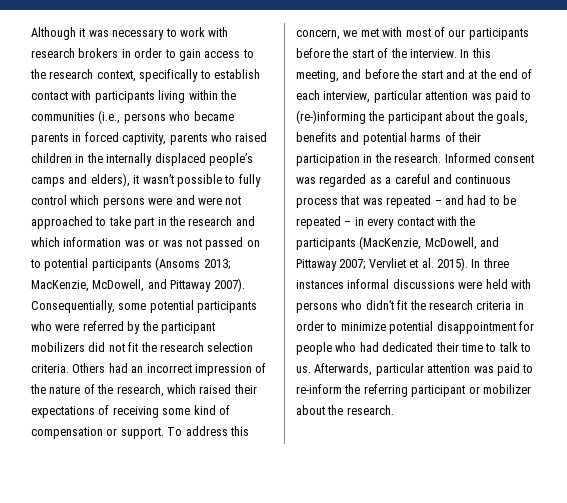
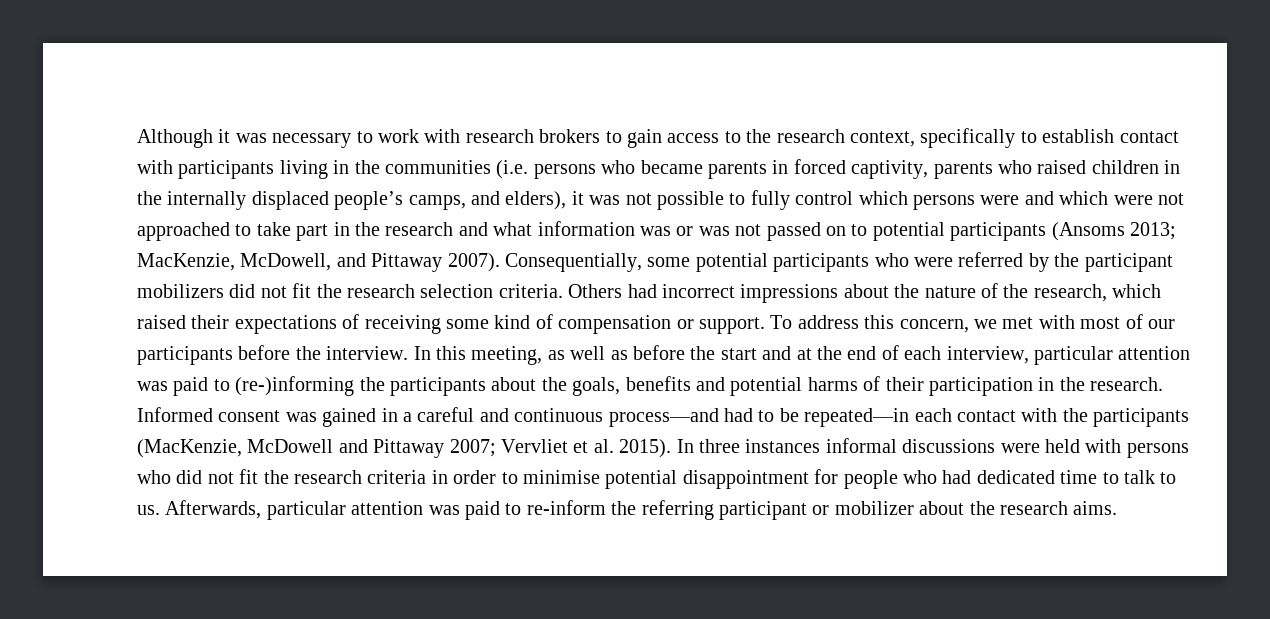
- Although it was necessary to work with research brokers in order to gain access to the research context, specifically to establish contact with participants living within the communities (i.e., persons who became parents in forced captivity, parents who raised children in the internally displaced people’s camps and elders), it wasn’t possible to fully control which persons were and were not approached to take part in the research and which information was or was not passed on to potential participants (Ansoms 2013;
+ Although it was necessary to work with research brokers to gain access to the research context, specifically to establish contact with participants living in the communities (i.e. persons who became parents in forced captivity, parents who raised children in the internally displaced people’s camps, and elders), it was not possible to fully control which persons were and which were not approached to take part in the research and what information was or was not passed on to potential participants (Ansoms 2013;
- Others had an incorrect impression of the nature of the research, which raised their expectations of receiving some kind of compensation or support.
+ Others had incorrect impressions about the nature of the research, which raised their expectations of receiving some kind of compensation or support.
- To address this concern, we met with most of our participants before the start of the interview.
+ To address this concern, we met with most of our participants before the interview.
- In this meeting, and before the start and at the end of each interview, particular attention was paid to (re-)informing the participant about the goals, benefits and potential harms of their participation in the research.
+ In this meeting, as well as before the start and at the end of each interview, particular attention was paid to (re-)informing the participants about the goals, benefits and potential harms of their participation in the research.
- Informed consent was regarded as a careful and continuous process that was repeated – and had to be repeated – in every contact with the participants (MacKenzie, McDowell, and Pittaway 2007; Vervliet et al. 2015).
+ Informed consent was gained in a careful and continuous process—and had to be repeated—in each contact with the participants (MacKenzie, McDowell and Pittaway 2007; Vervliet et al. 2015).
- In three instances informal discussions were held with persons who didn’t fit the research criteria in order to minimize potential disappointment for people who had dedicated their time to talk to us.
+ In three instances informal discussions were held with persons who did not fit the research criteria in order to minimise potential disappointment for people who had dedicated time to talk to us.
- Afterwards, particular attention was paid to re-inform the referring participant or mobilizer about the research.
+ Afterwards, particular attention was paid to re-inform the referring participant or mobilizer about the research aims.

